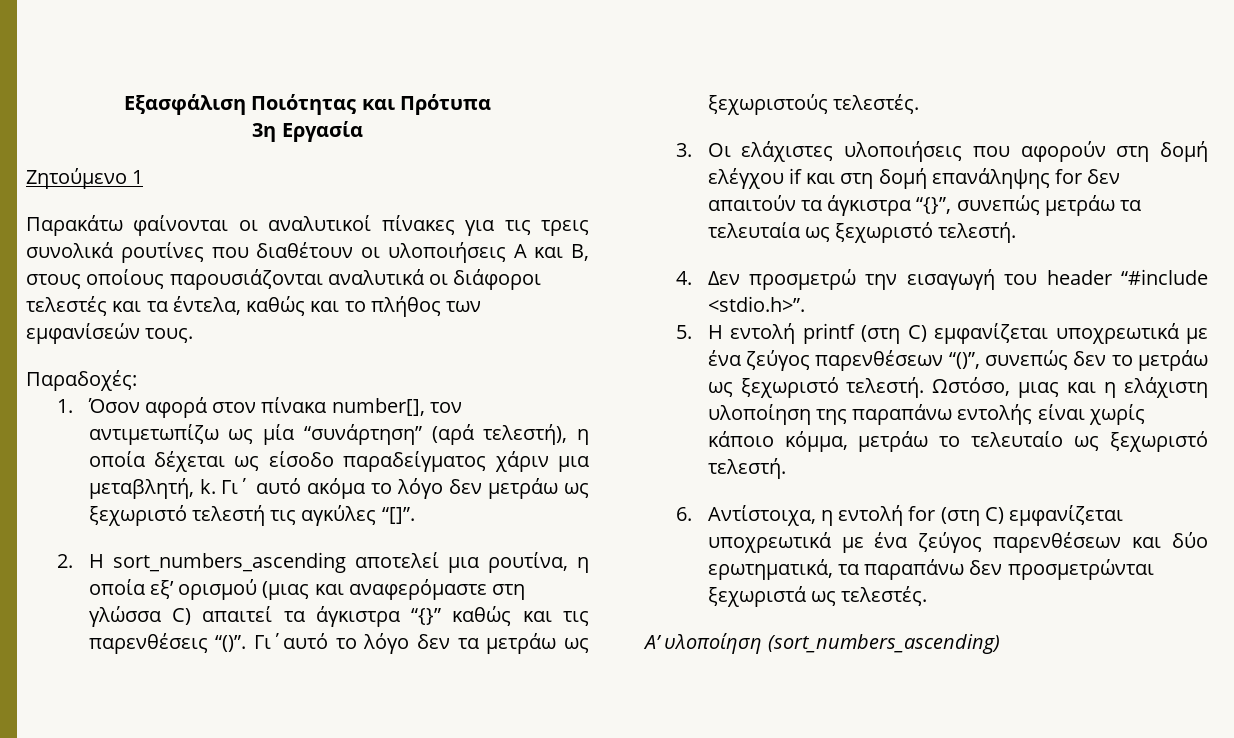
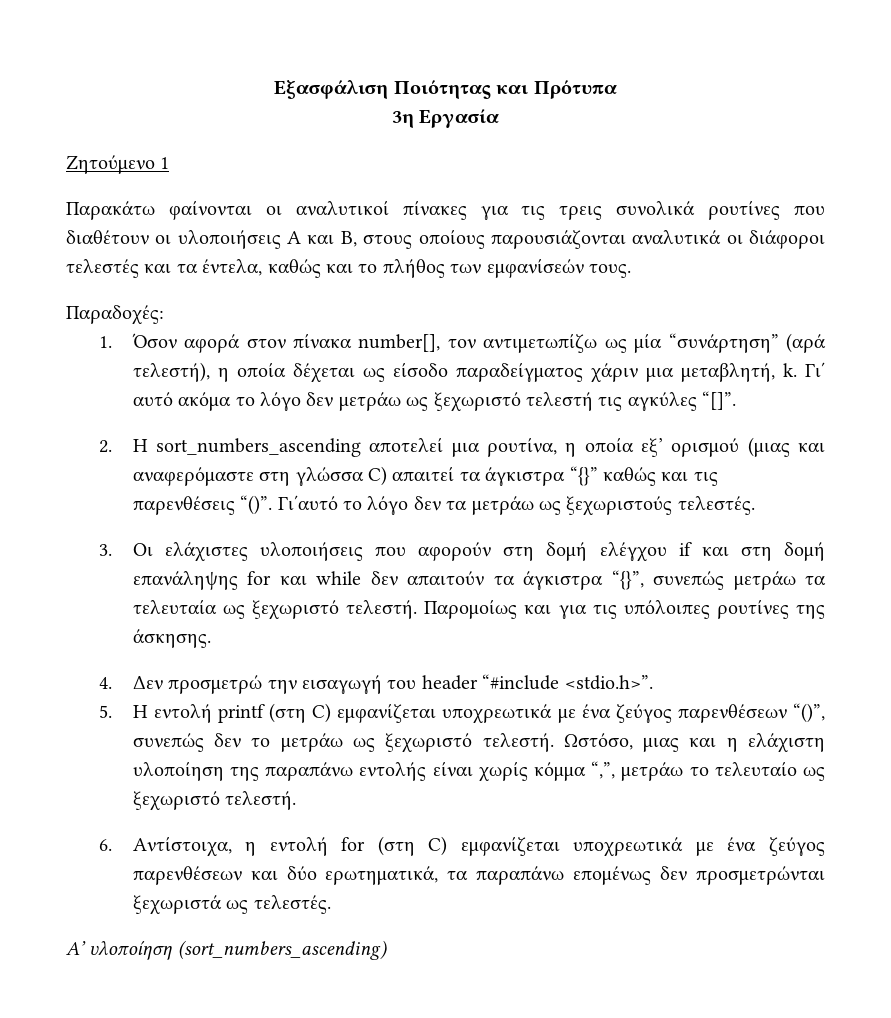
- 3. Οι ελάχιστες υλοποιήσεις που αφορούν στη δομή ελέγχου if και στη δομή επανάληψης for δεν απαιτούν τα άγκιστρα “{}”, συνεπώς μετράω τα τελευταία ως ξεχωριστό τελεστή.
+ 3. Οι ελάχιστες υλοποιήσεις που αφορούν στη δομή ελέγχου if και στη δομή επανάληψης for και while δεν απαιτούν τα άγκιστρα “{}”, συνεπώς μετράω τα τελευταία ως ξεχωριστό τελεστή. Παρομοίως και για τις υπόλοιπες ρουτίνες της άσκησης.
- Ωστόσο, μιας και η ελάχιστη υλοποίηση της παραπάνω εντολής είναι χωρίς κάποιο κόμμα, μετράω το τελευταίο ως ξεχωριστό τελεστή.
+ Ωστόσο, μιας και η ελάχιστη υλοποίηση της παραπάνω εντολής είναι χωρίς κόμμα “,”, μετράω το τελευταίο ως ξεχωριστό τελεστή.
- 6. Αντίστοιχα, η εντολή for (στη C) εμφανίζεται υποχρεωτικά με ένα ζεύγος παρενθέσεων και δύο ερωτηματικά, τα παραπάνω δεν προσμετρώνται ξεχωριστά ως τελεστές.
+ 6. Αντίστοιχα, η εντολή for (στη C) εμφανίζεται υποχρεωτικά με ένα ζεύγος παρενθέσεων και δύο ερωτηματικά, τα παραπάνω επομένως δεν προσμετρώνται ξεχωριστά ως τελεστές.

